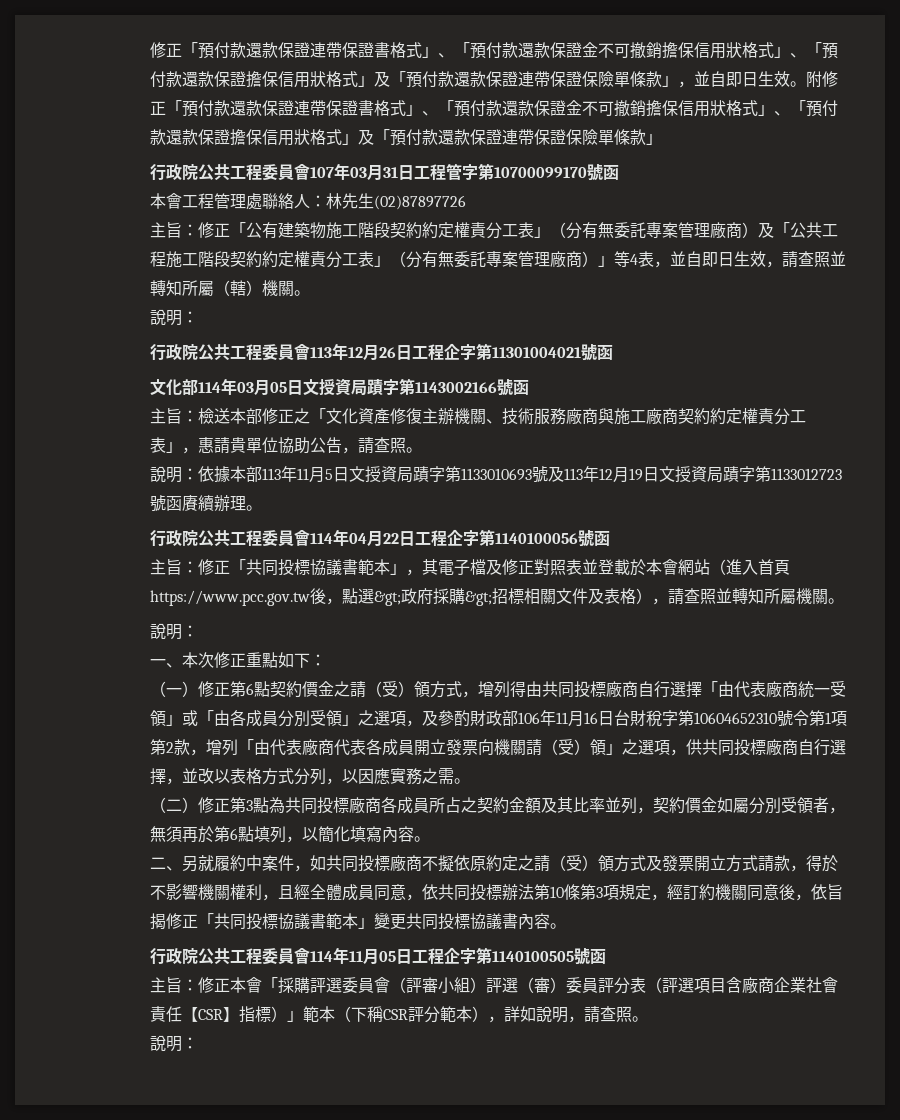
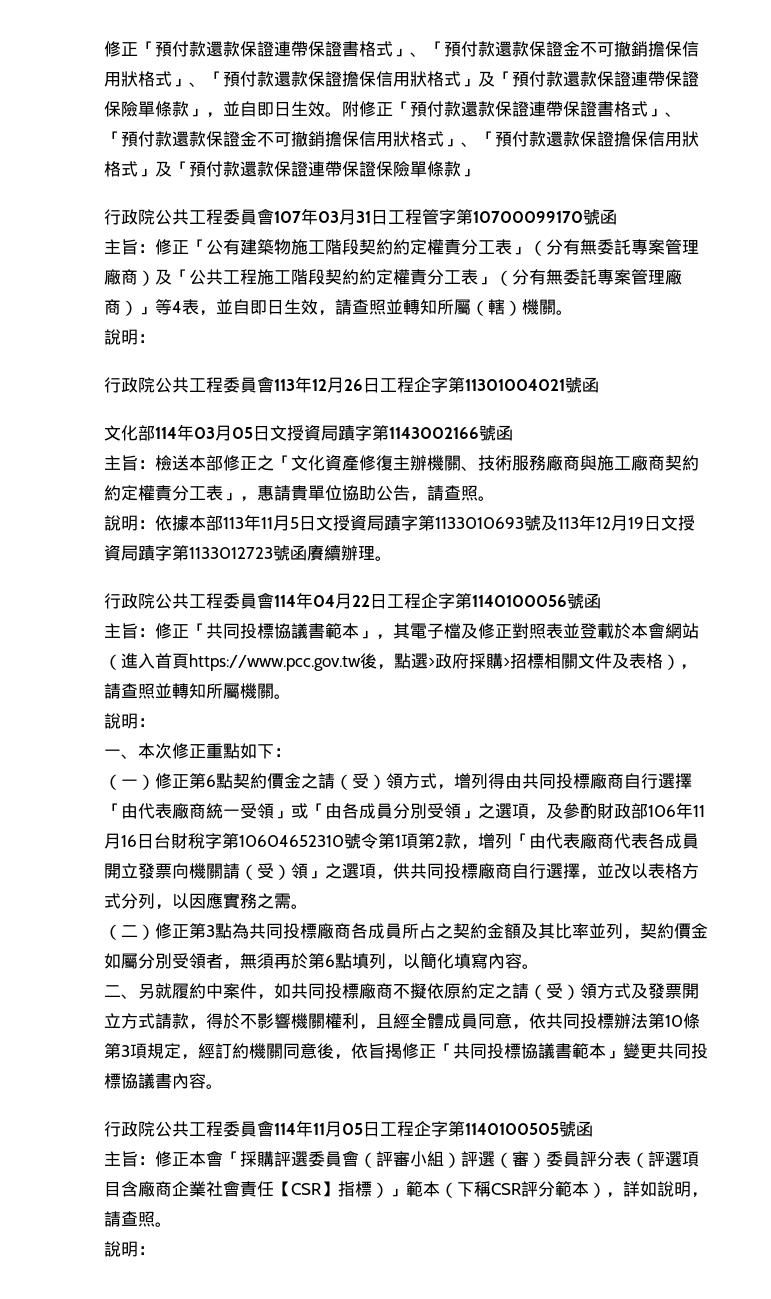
- 本會工程管理處聯絡人：林先生(02)87897726
- 主旨：修正「共同投標協議書範本」，其電子檔及修正對照表並登載於本會網站（進入首頁https://www.pcc.gov.tw後，點選&gt;政府採購&gt;招標相關文件及表格），請查照並轉知所屬機關。
+ 主旨：修正「共同投標協議書範本」，其電子檔及修正對照表並登載於本會網站（進入首頁https://www.pcc.gov.tw後，點選>政府採購>招標相關文件及表格），請查照並轉知所屬機關。

